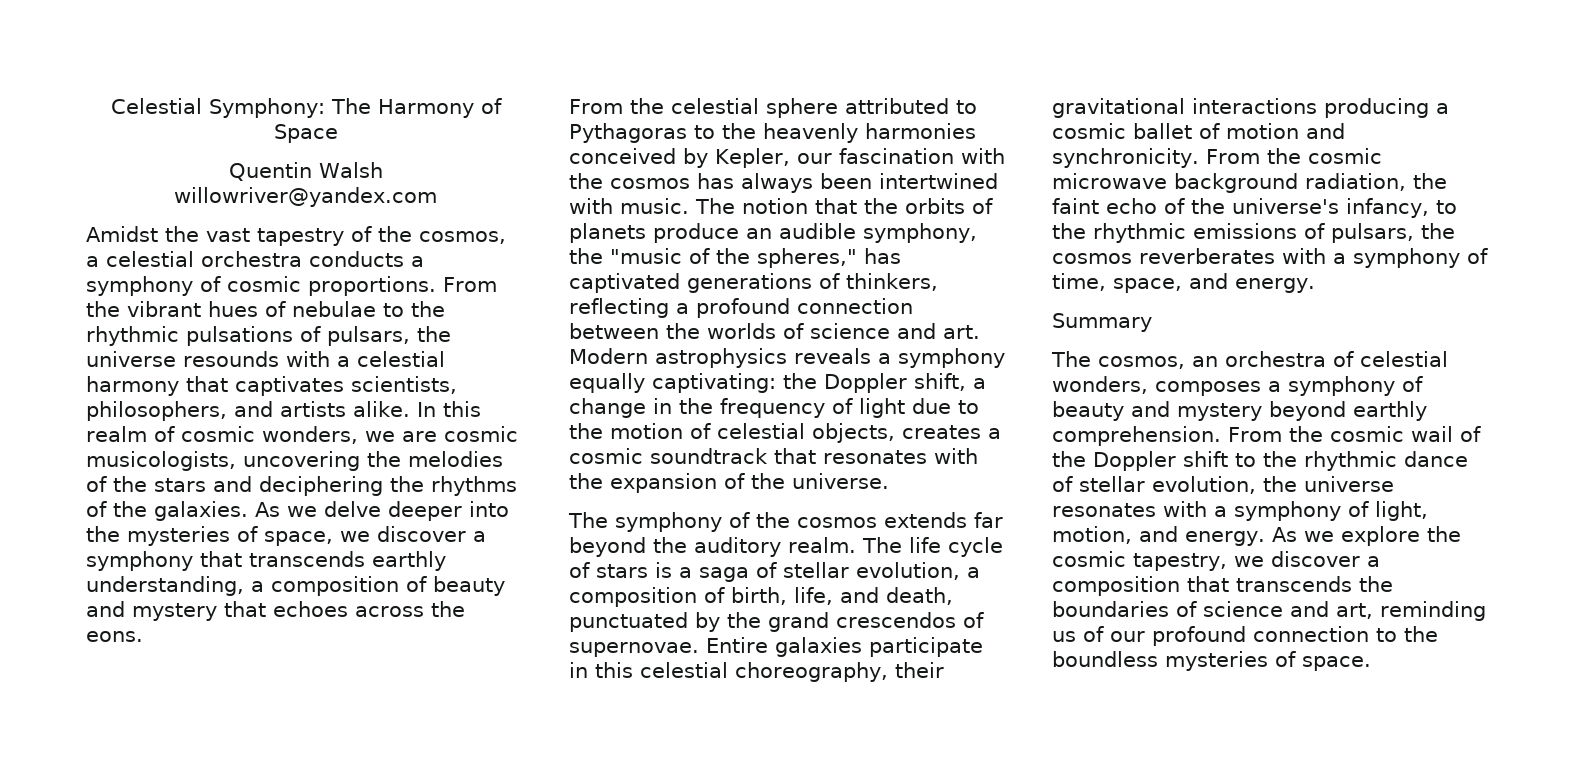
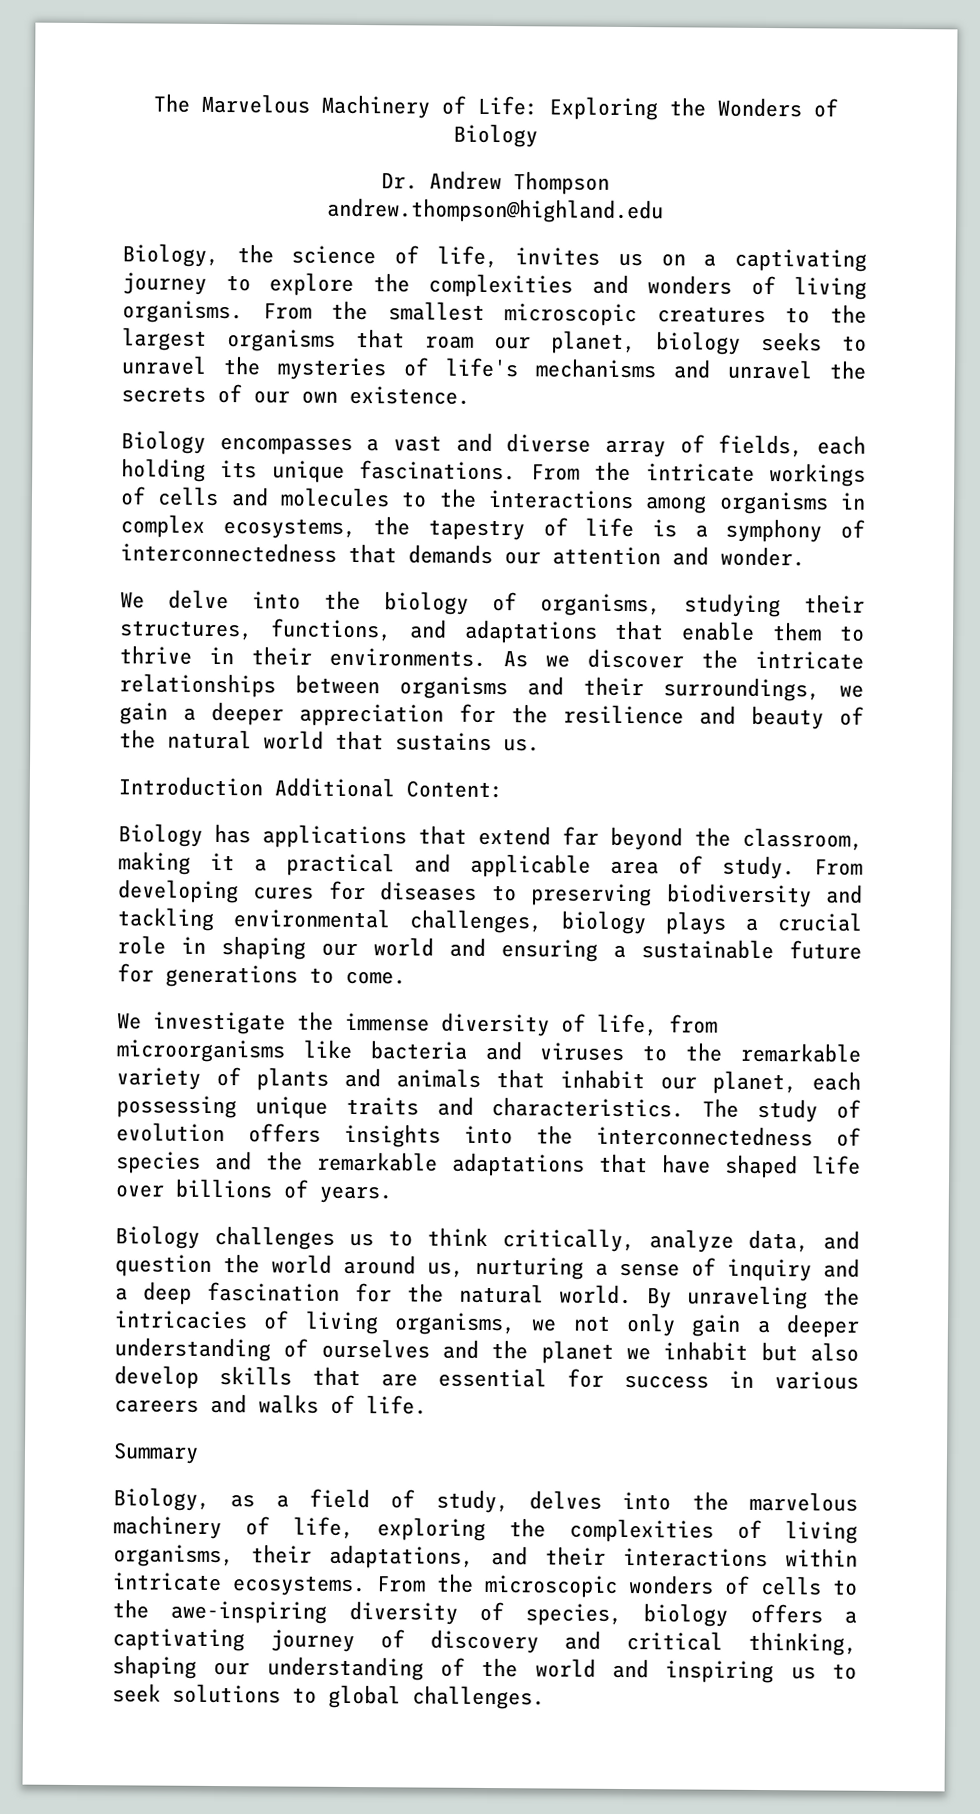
- Celestial Symphony: The Harmony of Space
- Quentin Walsh
- willowriver@yandex.com
- Amidst the vast tapestry of the cosmos, a celestial orchestra conducts a symphony of cosmic proportions. From the vibrant hues of nebulae to the rhythmic pulsations of pulsars, the universe resounds with a celestial harmony that captivates scientists, philosophers, and artists alike. In this realm of cosmic wonders, we are cosmic musicologists, uncovering the melodies of the stars and deciphering the rhythms of the galaxies. As we delve deeper into the mysteries of space, we discover a symphony that transcends earthly understanding, a composition of beauty and mystery that echoes across the eons.
- From the celestial sphere attributed to Pythagoras to the heavenly harmonies conceived by Kepler, our fascination with the cosmos has always been intertwined with music. The notion that the orbits of planets produce an audible symphony, the "music of the spheres," has captivated generations of thinkers, reflecting a profound connection between the worlds of science and art. Modern astrophysics reveals a symphony equally captivating: the Doppler shift, a change in the frequency of light due to the motion of celestial objects, creates a cosmic soundtrack that resonates with the expansion of the universe.
- The symphony of the cosmos extends far beyond the auditory realm. The life cycle of stars is a saga of stellar evolution, a composition of birth, life, and death, punctuated by the grand crescendos of supernovae. Entire galaxies participate in this celestial choreography, their gravitational interactions producing a cosmic ballet of motion and synchronicity. From the cosmic microwave background radiation, the faint echo of the universe's infancy, to the rhythmic emissions of pulsars, the cosmos reverberates with a symphony of time, space, and energy.
+ The Marvelous Machinery of Life: Exploring the Wonders of Biology
+ Dr. Andrew Thompson
+ andrew.thompson@highland.edu
+ Biology, the science of life, invites us on a captivating journey to explore the complexities and wonders of living organisms. From the smallest microscopic creatures to the largest organisms that roam our planet, biology seeks to unravel the mysteries of life's mechanisms and unravel the secrets of our own existence.
+ Biology encompasses a vast and diverse array of fields, each holding its unique fascinations. From the intricate workings of cells and molecules to the interactions among organisms in complex ecosystems, the tapestry of life is a symphony of interconnectedness that demands our attention and wonder.
+ We delve into the biology of organisms, studying their structures, functions, and adaptations that enable them to thrive in their environments. As we discover the intricate relationships between organisms and their surroundings, we gain a deeper appreciation for the resilience and beauty of the natural world that sustains us.
+ Introduction Additional Content:
+ Biology has applications that extend far beyond the classroom, making it a practical and applicable area of study. From developing cures for diseases to preserving biodiversity and tackling environmental challenges, biology plays a crucial role in shaping our world and ensuring a sustainable future for generations to come.
+ We investigate the immense diversity of life, from microorganisms like bacteria and viruses to the remarkable variety of plants and animals that inhabit our planet, each possessing unique traits and characteristics. The study of evolution offers insights into the interconnectedness of species and the remarkable adaptations that have shaped life over billions of years.
+ Biology challenges us to think critically, analyze data, and question the world around us, nurturing a sense of inquiry and a deep fascination for the natural world. By unraveling the intricacies of living organisms, we not only gain a deeper understanding of ourselves and the planet we inhabit but also develop skills that are essential for success in various careers and walks of life.
  Summary
- The cosmos, an orchestra of celestial wonders, composes a symphony of beauty and mystery beyond earthly comprehension. From the cosmic wail of the Doppler shift to the rhythmic dance of stellar evolution, the universe resonates with a symphony of light, motion, and energy. As we explore the cosmic tapestry, we discover a composition that transcends the boundaries of science and art, reminding us of our profound connection to the boundless mysteries of space.
+ Biology, as a field of study, delves into the marvelous machinery of life, exploring the complexities of living organisms, their adaptations, and their interactions within intricate ecosystems. From the microscopic wonders of cells to the awe-inspiring diversity of species, biology offers a captivating journey of discovery and critical thinking, shaping our understanding of the world and inspiring us to seek solutions to global challenges.

